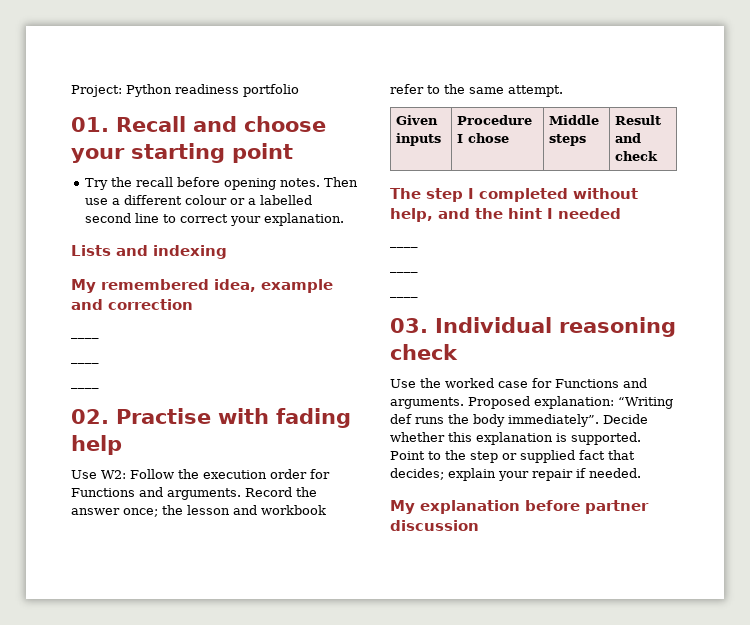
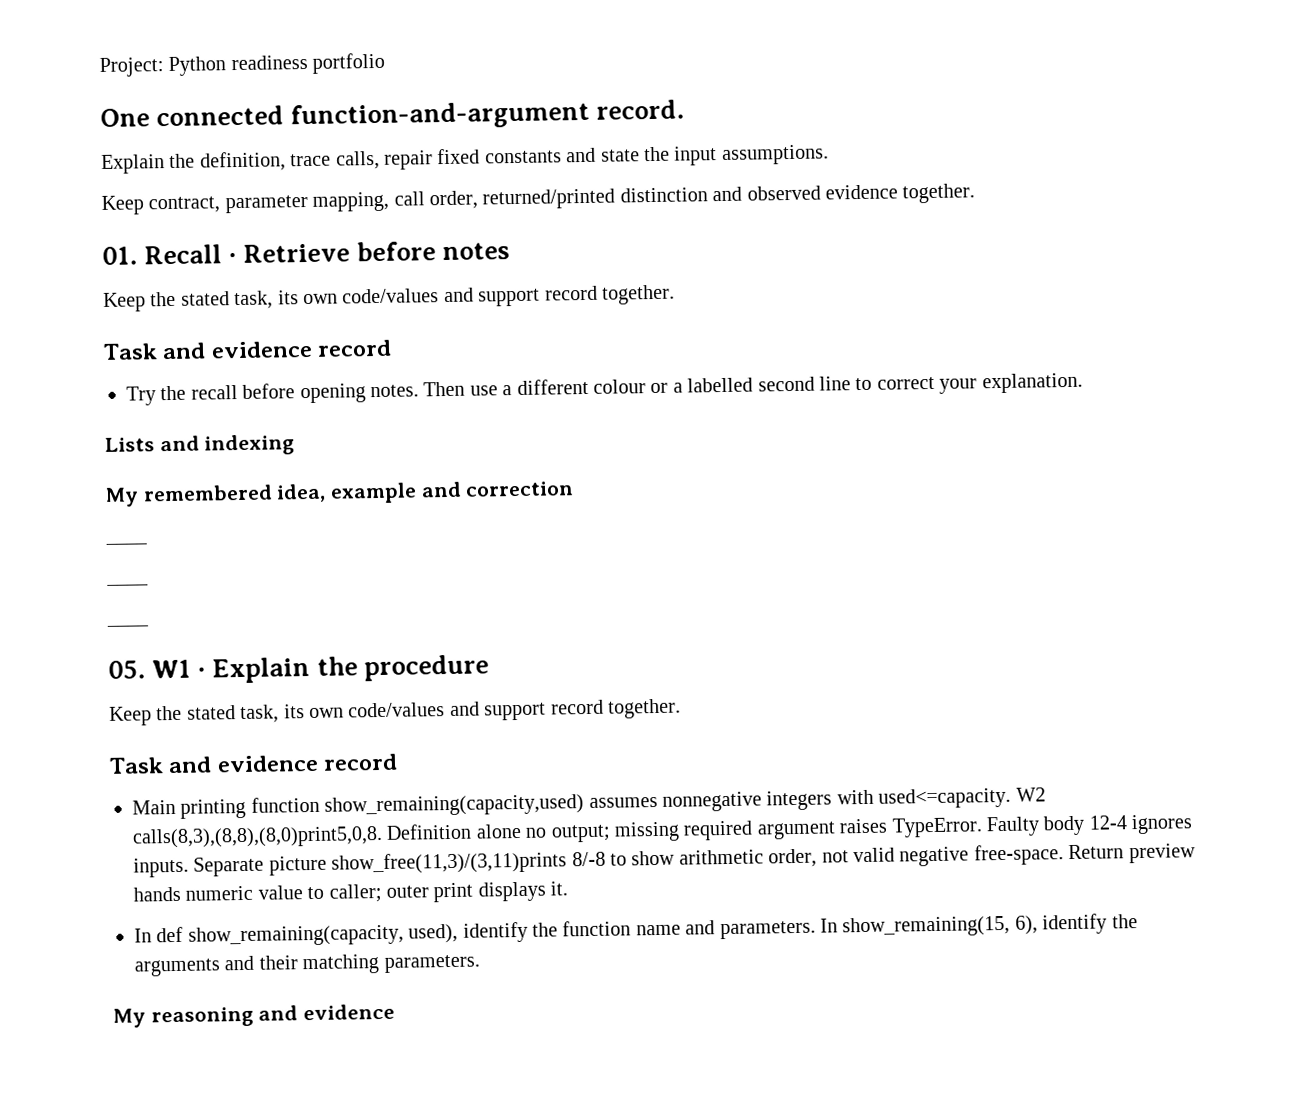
- 01. Recall and choose your starting point
+ One connected function-and-argument record.
+ Explain the definition, trace calls, repair fixed constants and state the input assumptions.
+ Keep contract, parameter mapping, call order, returned/printed distinction and observed evidence together.
+ 01. Recall · Retrieve before notes
+ Keep the stated task, its own code/values and support record together.
+ Task and evidence record
- 02. Practise with fading help
- Use W2: Follow the execution order for Functions and arguments. Record the answer once; the lesson and workbook refer to the same attempt.
- Given inputs | Procedure I chose | Middle steps | Result and check
- The step I completed without help, and the hint I needed
- ____
- ____
- ____
- 03. Individual reasoning check
- Use the worked case for Functions and arguments. Proposed explanation: “Writing def runs the body immediately”. Decide whether this explanation is supported. Point to the step or supplied fact that decides; explain your repair if needed.
- My explanation before partner discussion
+ 05. W1 · Explain the procedure
+ Keep the stated task, its own code/values and support record together.
+ Task and evidence record
+ Main printing function show_remaining(capacity,used) assumes nonnegative integers with used<=capacity. W2 calls(8,3),(8,8),(8,0)print5,0,8. Definition alone no output; missing required argument raises TypeError. Faulty body 12-4 ignores inputs. Separate picture show_free(11,3)/(3,11)prints 8/-8 to show arithmetic order, not valid negative free-space. Return preview hands numeric value to caller; outer print displays it.
+ In def show_remaining(capacity, used), identify the function name and parameters. In show_remaining(15, 6), identify the arguments and their matching parameters.
+ My reasoning and evidence

